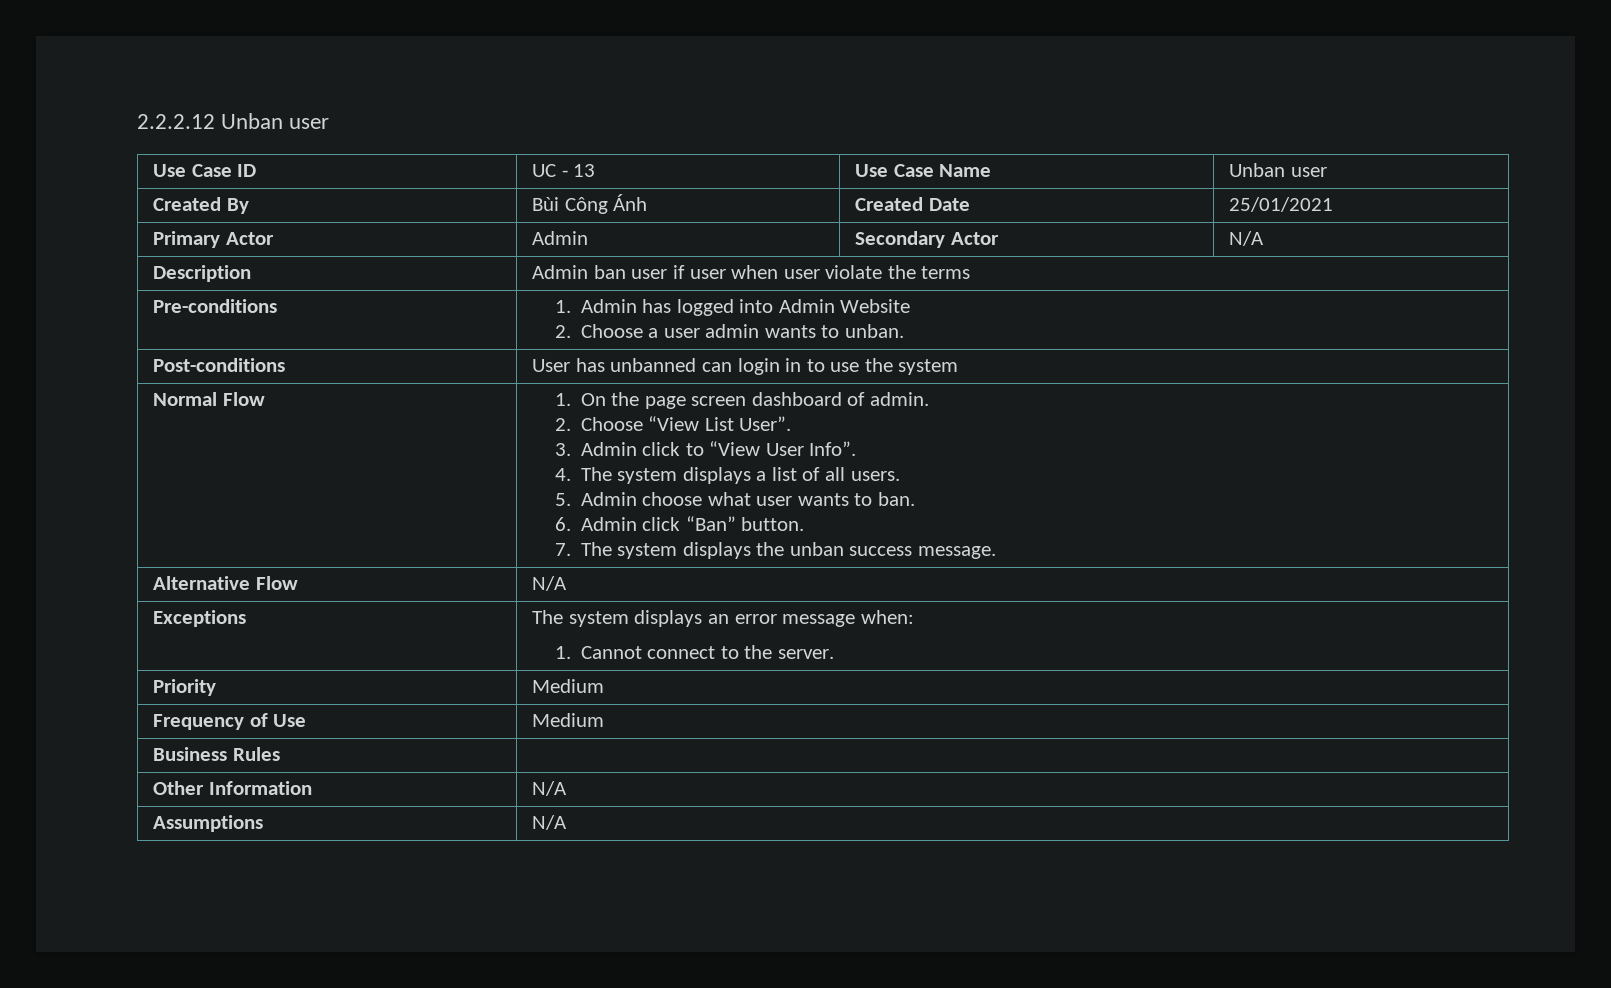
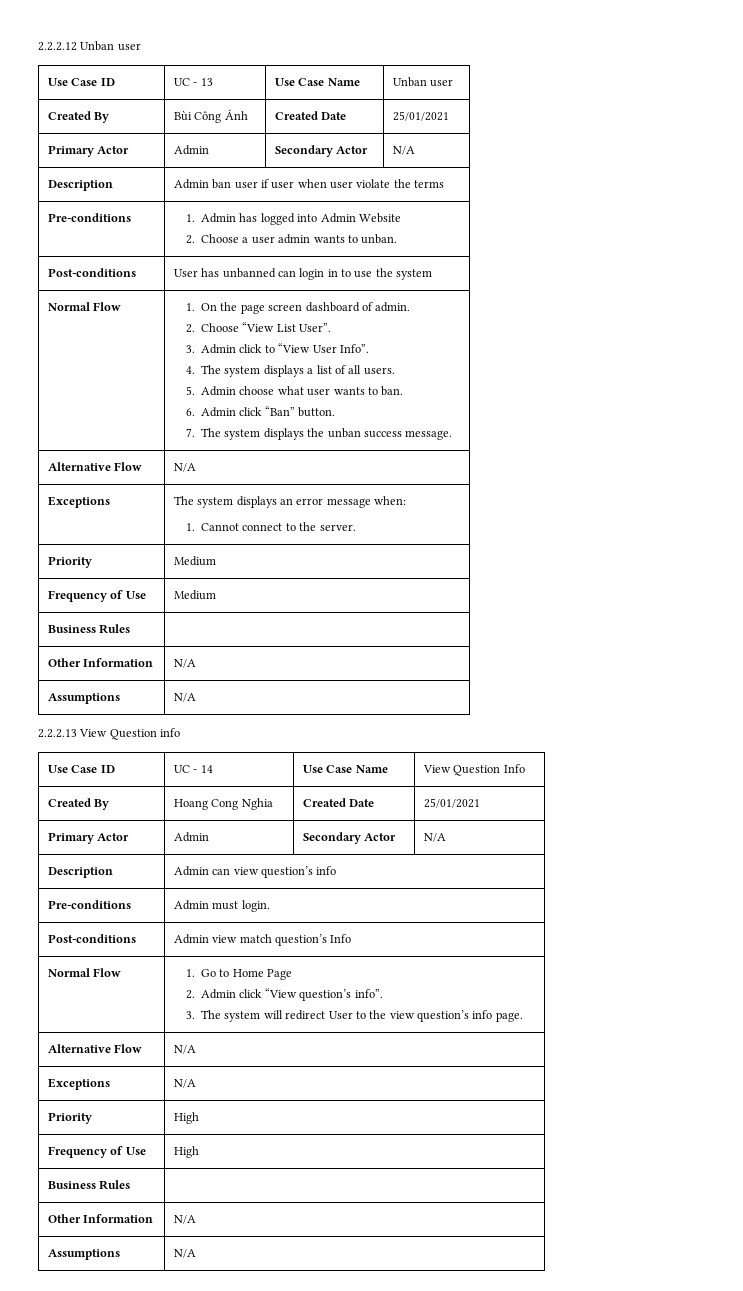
+ 2.2.2.13 View Question info
+ Use Case ID | UC - 14 | Use Case Name | View Question Info
+ Created By | Hoang Cong Nghia | Created Date | 25/01/2021
+ Primary Actor | Admin | Secondary Actor | N/A
+ Description | Admin can view question’s info
+ Pre-conditions | Admin must login.
+ Post-conditions | Admin view match question’s Info
+ Normal Flow | 1. Go to Home Page
+ 2. Admin click “View question’s info”.
+ 3. The system will redirect User to the view question’s info page.
+ Alternative Flow | N/A
+ Exceptions | N/A
+ Priority | High
+ Frequency of Use | High
+ Business Rules |
+ Other Information | N/A
+ Assumptions | N/A

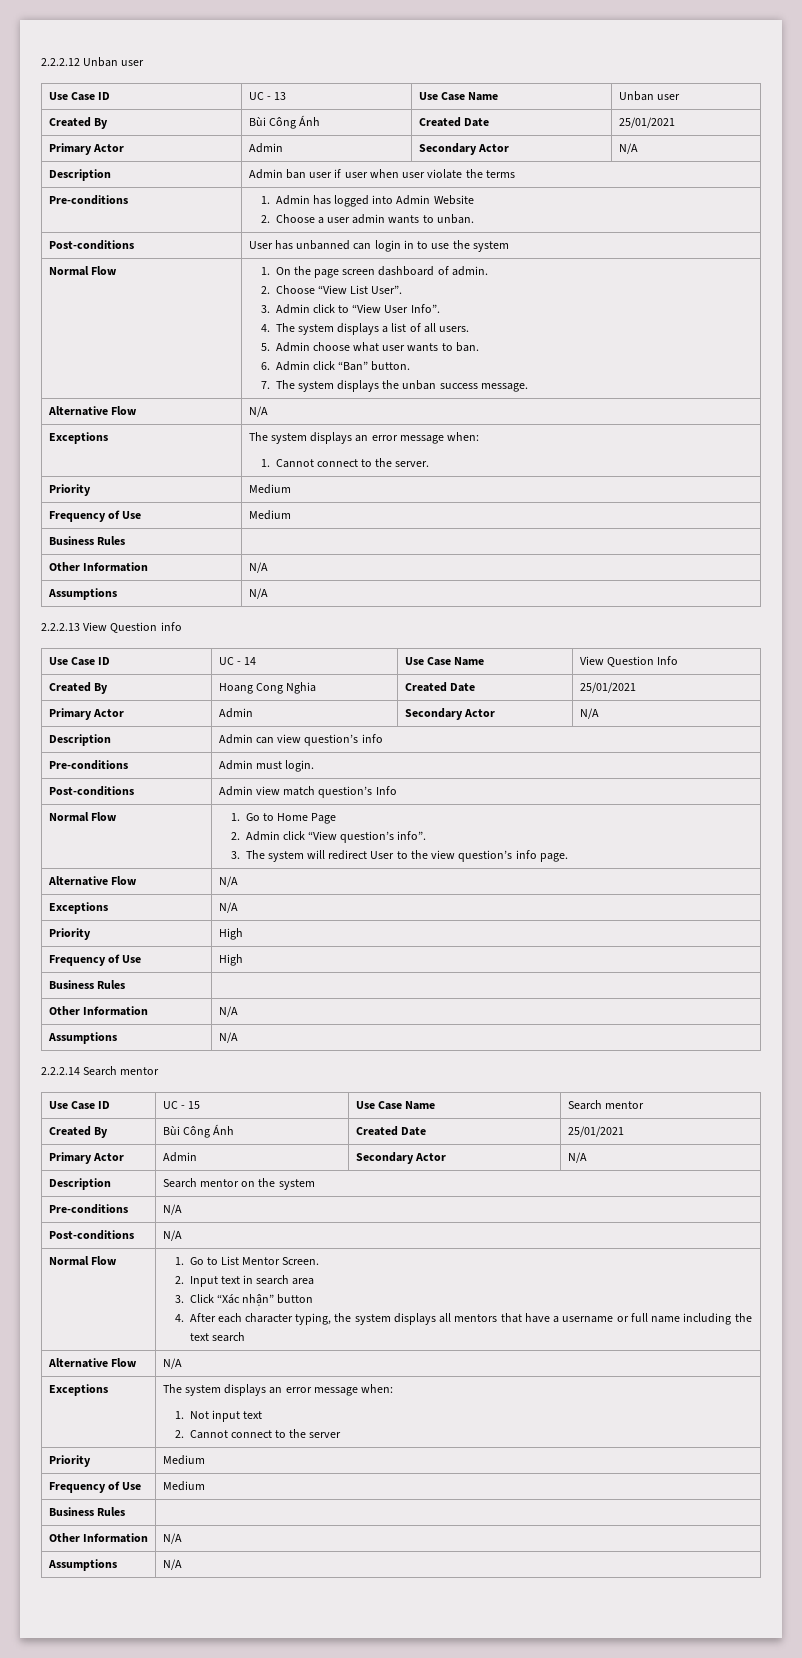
+ 2.2.2.14 Search mentor
+ Use Case ID | UC - 15 | Use Case Name | Search mentor
+ Created By | Bùi Công Ánh | Created Date | 25/01/2021
+ Primary Actor | Admin | Secondary Actor | N/A
+ Description | Search mentor on the system
+ Pre-conditions | N/A
+ Post-conditions | N/A
+ Normal Flow | 1. Go to List Mentor Screen.
+ 2. Input text in search area
+ 3. Click “Xác nhận” button
+ 4. After each character typing, the system displays all mentors that have a username or full name including the text search
+ Alternative Flow | N/A
+ Exceptions | The system displays an error message when:
+ 1. Not input text
+ 2. Cannot connect to the server
+ Priority | Medium
+ Frequency of Use | Medium
+ Business Rules |
+ Other Information | N/A
+ Assumptions | N/A

